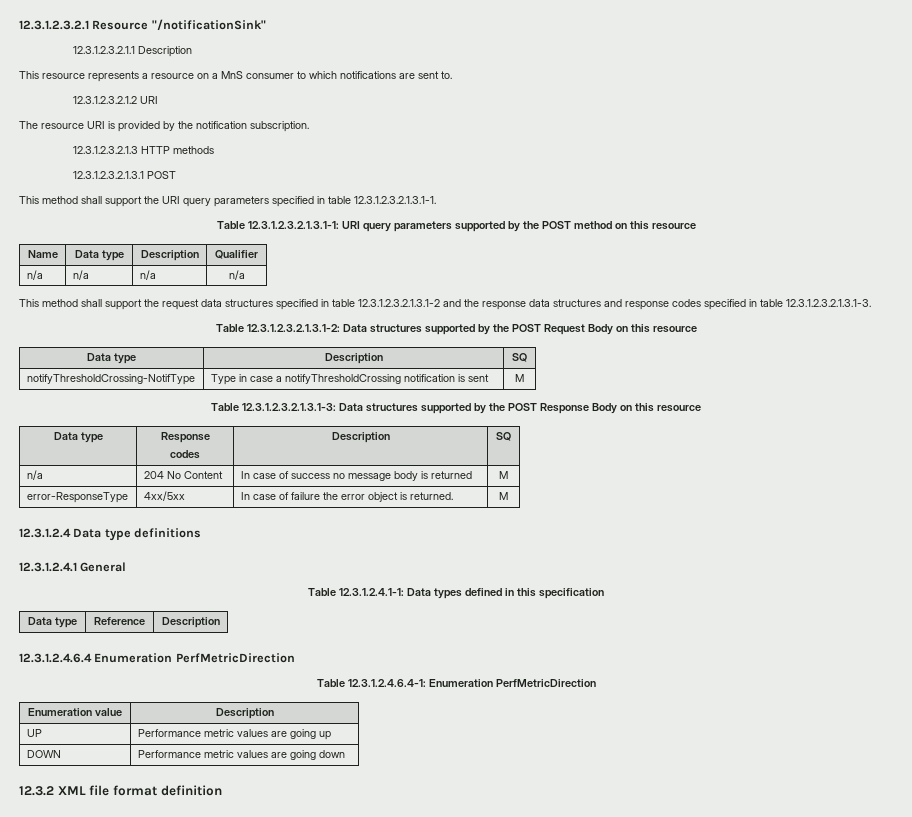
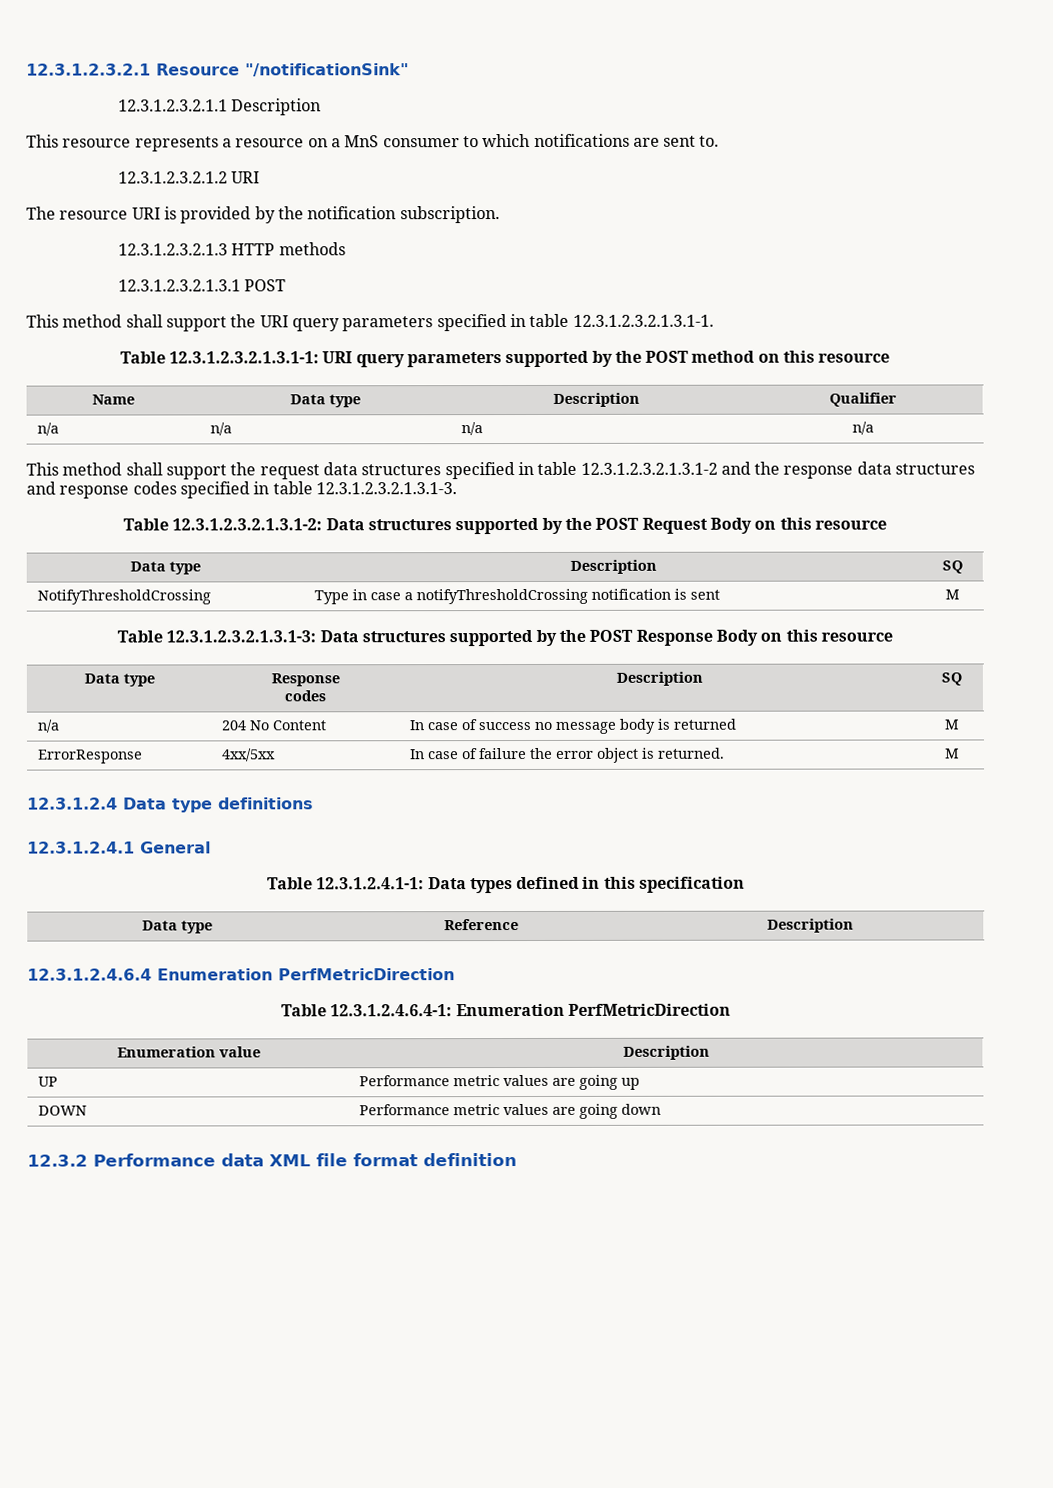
- notifyThresholdCrossing-NotifType | Type in case a notifyThresholdCrossing notification is sent | M
+ NotifyThresholdCrossing | Type in case a notifyThresholdCrossing notification is sent | M
- error-ResponseType | 4xx/5xx | In case of failure the error object is returned. | M
+ ErrorResponse | 4xx/5xx | In case of failure the error object is returned. | M
- 12.3.2 XML file format definition
+ 12.3.2 Performance data XML file format definition

